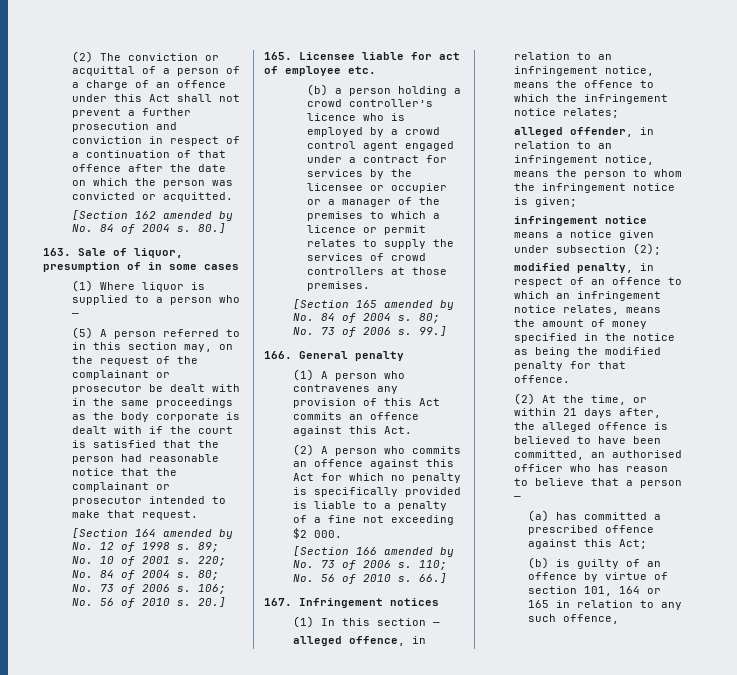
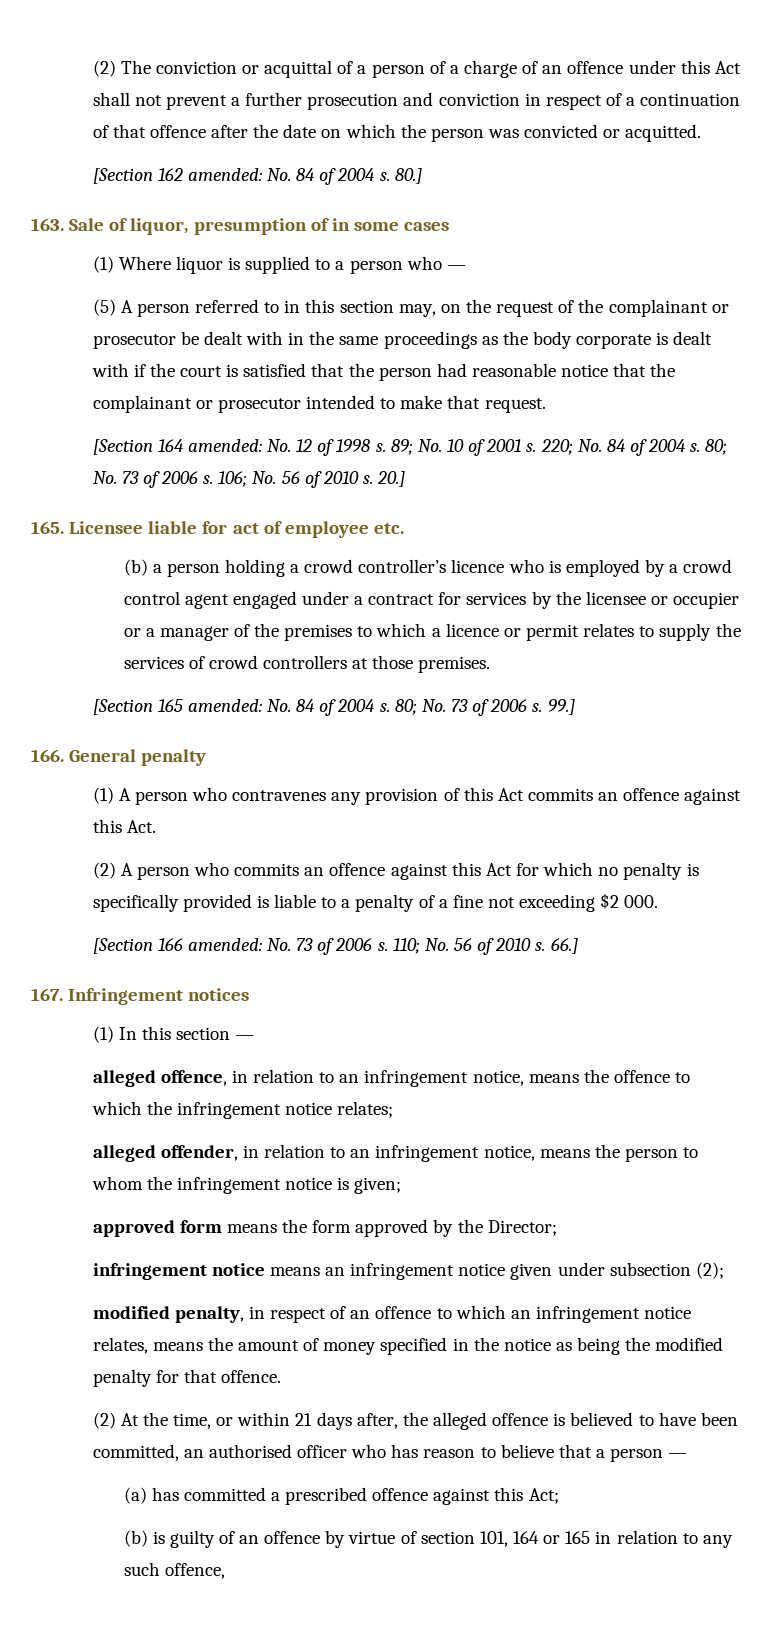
- [Section 162 amended by No. 84 of 2004 s.
+ [Section 162 amended: No. 84 of 2004 s.
- [Section 164 amended by No. 12 of 1998 s.
+ [Section 164 amended: No. 12 of 1998 s.
- [Section 165 amended by No. 84 of 2004 s.
+ [Section 165 amended: No. 84 of 2004 s.
- [Section 166 amended by No. 73 of 2006 s.
+ [Section 166 amended: No. 73 of 2006 s.
+ approved form means the form approved by the Director;
- infringement notice means a notice given under subsection (2);
+ infringement notice means an infringement notice given under subsection (2);

